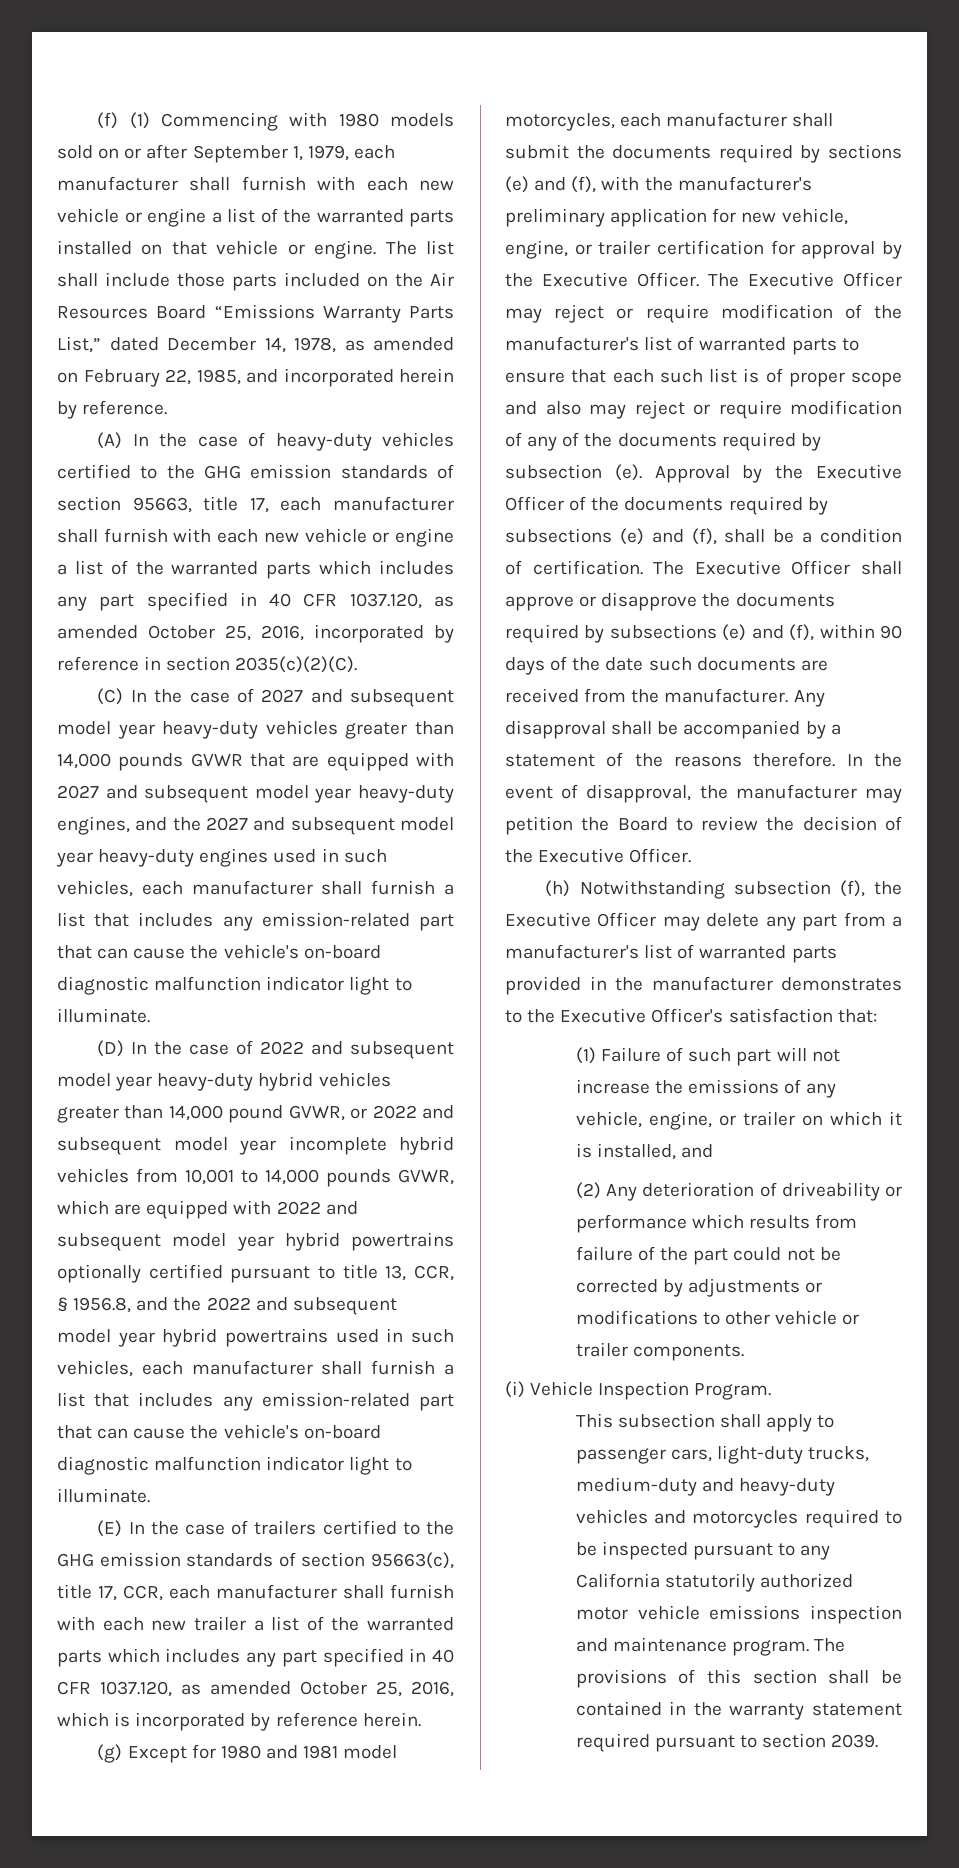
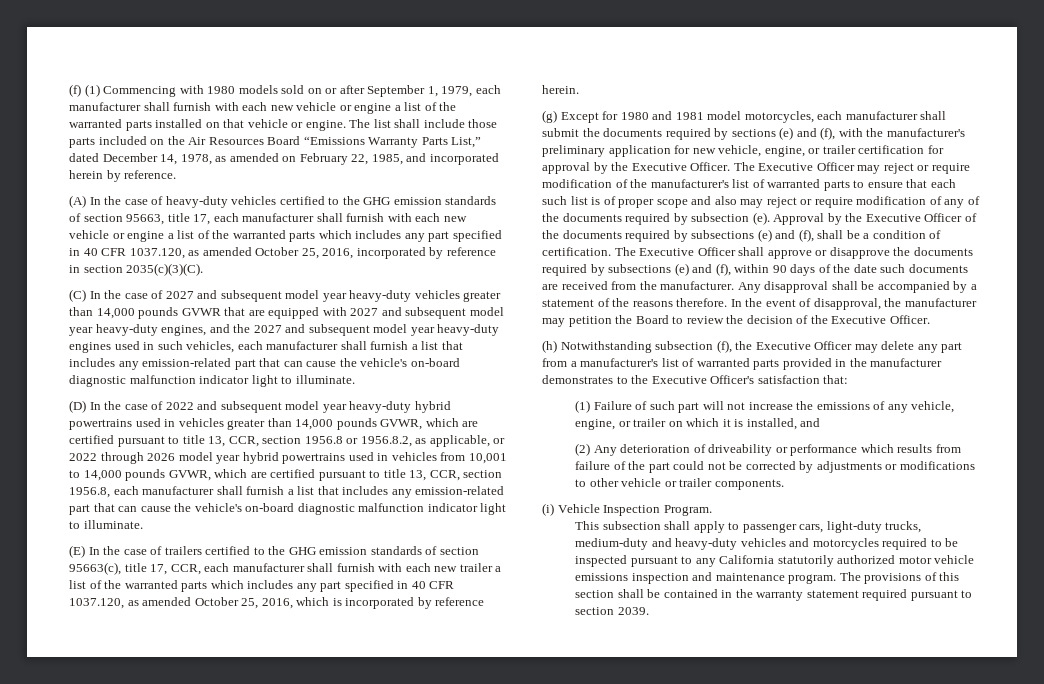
- (A) In the case of heavy-duty vehicles certified to the GHG emission standards of section 95663, title 17, each manufacturer shall furnish with each new vehicle or engine a list of the warranted parts which includes any part specified in 40 CFR 1037.120, as amended October 25, 2016, incorporated by reference in section 2035(c)(2)(C).
+ (A) In the case of heavy-duty vehicles certified to the GHG emission standards of section 95663, title 17, each manufacturer shall furnish with each new vehicle or engine a list of the warranted parts which includes any part specified in 40 CFR 1037.120, as amended October 25, 2016, incorporated by reference in section 2035(c)(3)(C).
- (D) In the case of 2022 and subsequent model year heavy-duty hybrid vehicles greater than 14,000 pound GVWR, or 2022 and subsequent model year incomplete hybrid vehicles from 10,001 to 14,000 pounds GVWR, which are equipped with 2022 and subsequent model year hybrid powertrains optionally certified pursuant to title 13, CCR, § 1956.8, and the 2022 and subsequent model year hybrid powertrains used in such vehicles, each manufacturer shall furnish a list that includes any emission-related part that can cause the vehicle's on-board diagnostic malfunction indicator light to illuminate.
+ (D) In the case of 2022 and subsequent model year heavy-duty hybrid powertrains used in vehicles greater than 14,000 pounds GVWR, which are certified pursuant to title 13, CCR, section 1956.8 or 1956.8.2, as applicable, or 2022 through 2026 model year hybrid powertrains used in vehicles from 10,001 to 14,000 pounds GVWR, which are certified pursuant to title 13, CCR, section 1956.8, each manufacturer shall furnish a list that includes any emission-related part that can cause the vehicle's on-board diagnostic malfunction indicator light to illuminate.

